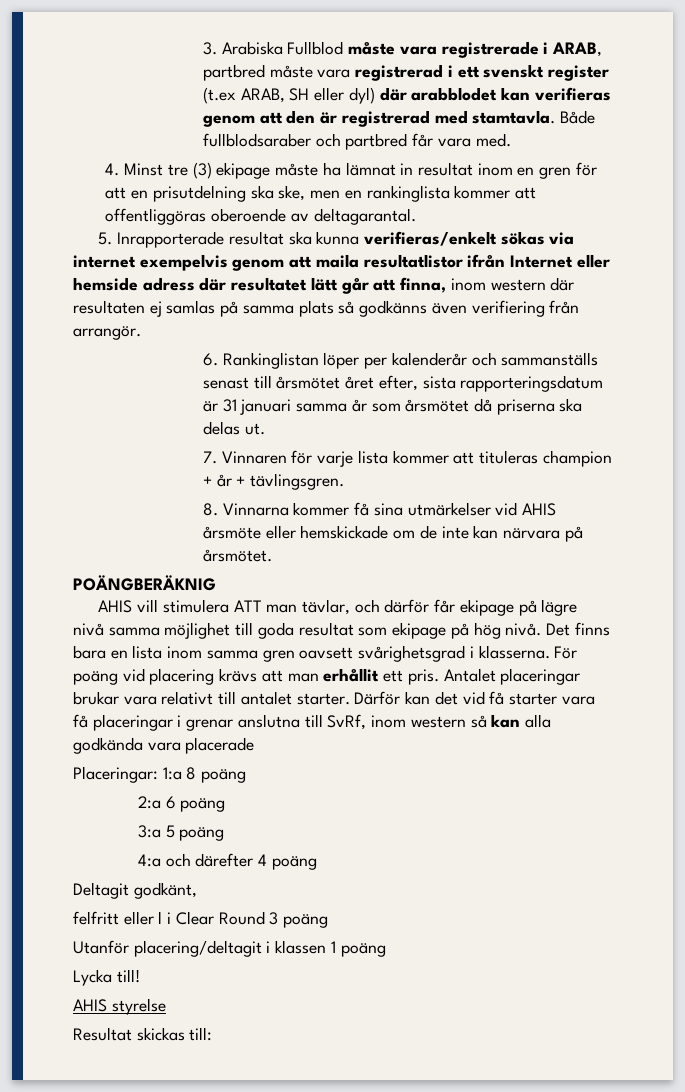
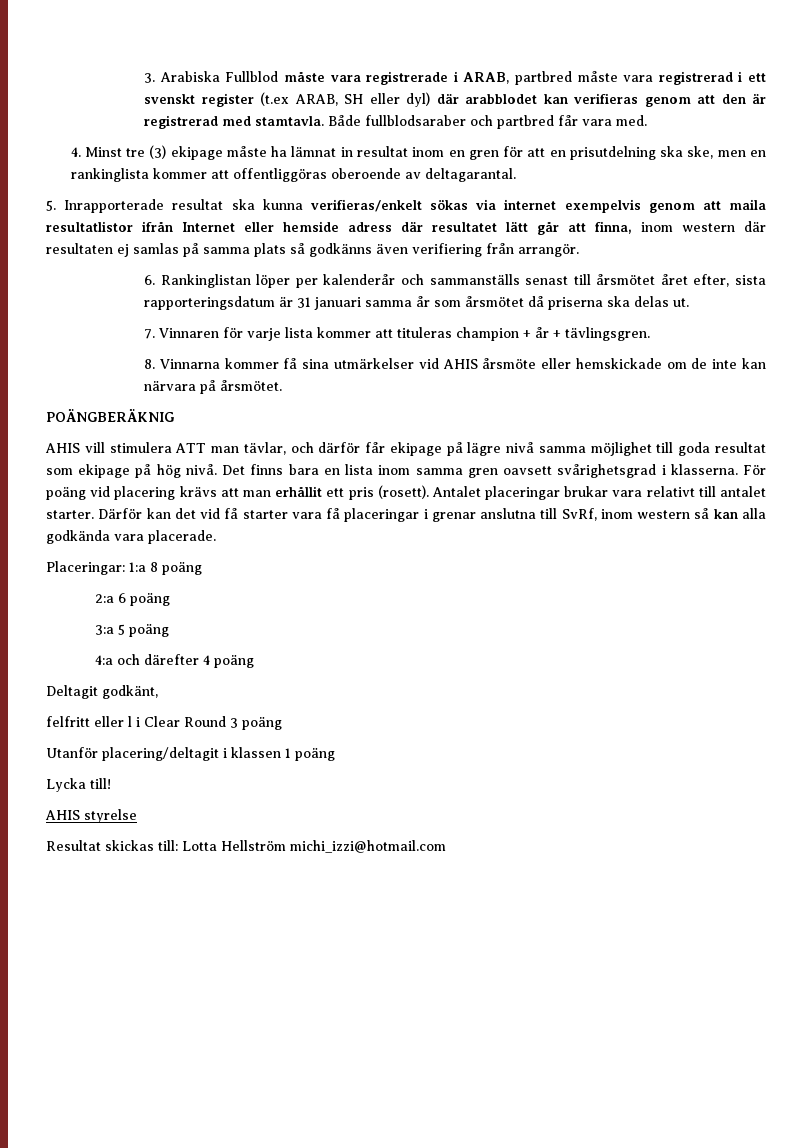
- För poäng vid placering krävs att man erhållit ett pris.
+ För poäng vid placering krävs att man erhållit ett pris (rosett).
- Därför kan det vid få starter vara få placeringar i grenar anslutna till SvRf, inom western så kan alla godkända vara placerade
+ Därför kan det vid få starter vara få placeringar i grenar anslutna till SvRf, inom western så kan alla godkända vara placerade.
- Resultat skickas till:
+ Resultat skickas till: Lotta Hellström michi_izzi@hotmail.com

